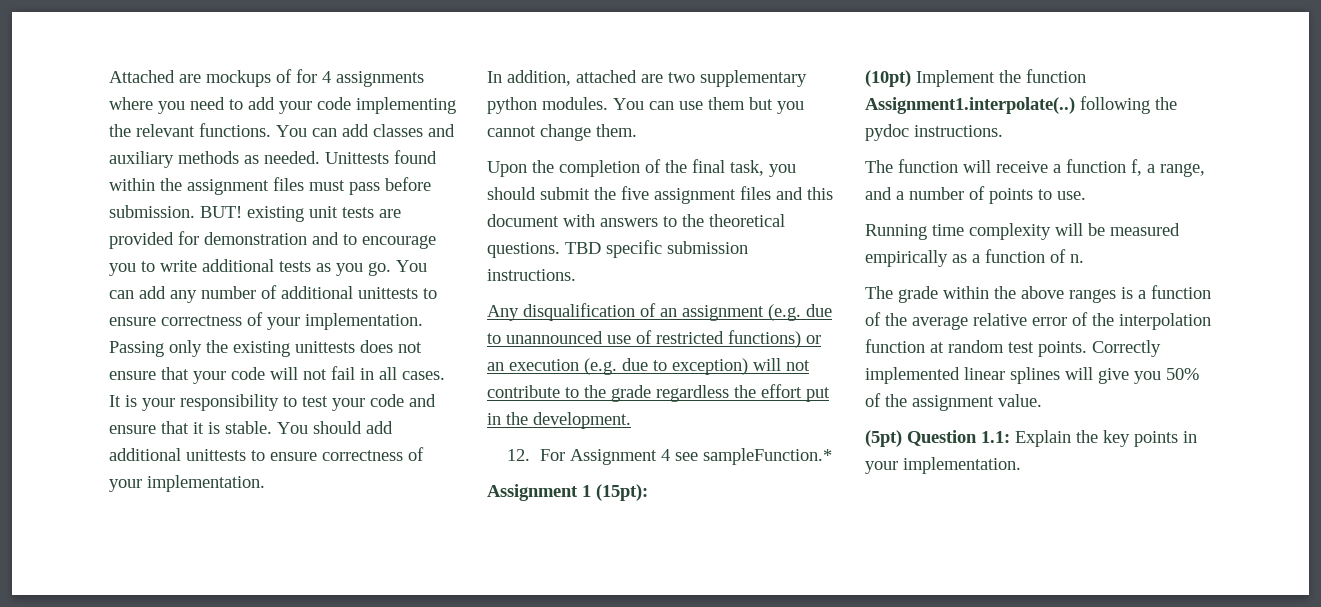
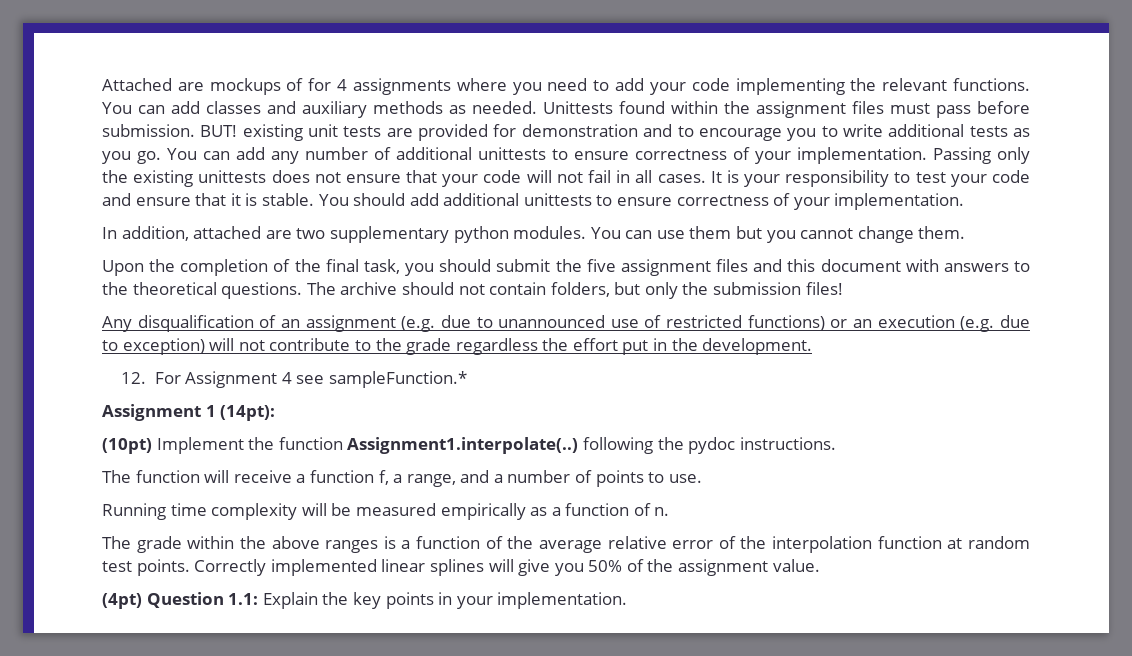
- TBD specific submission instructions.
+ The archive should not contain folders, but only the submission files!
- Assignment 1 (15pt):
+ Assignment 1 (14pt):
- (5pt) Question 1.1: Explain the key points in your implementation.
+ (4pt) Question 1.1: Explain the key points in your implementation.

